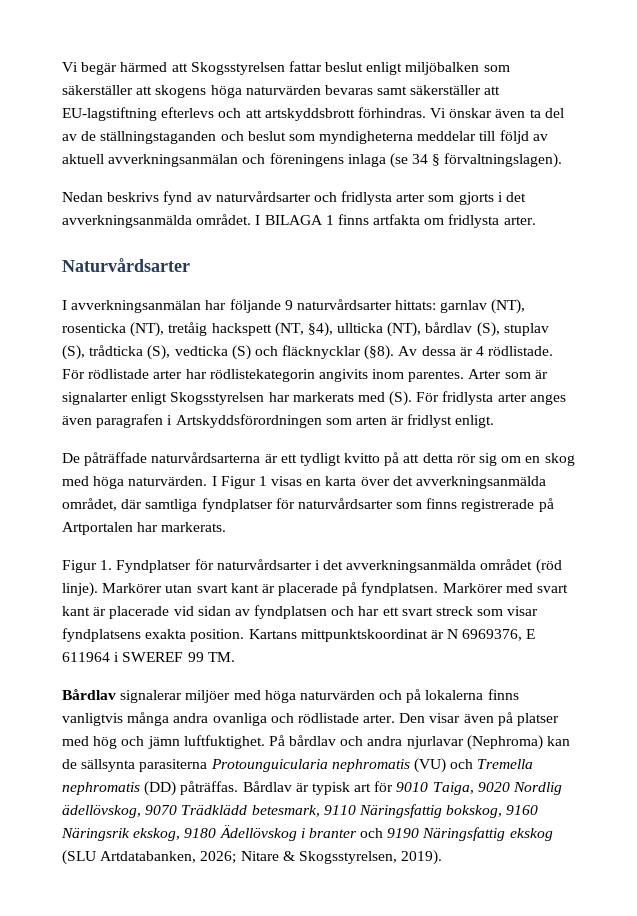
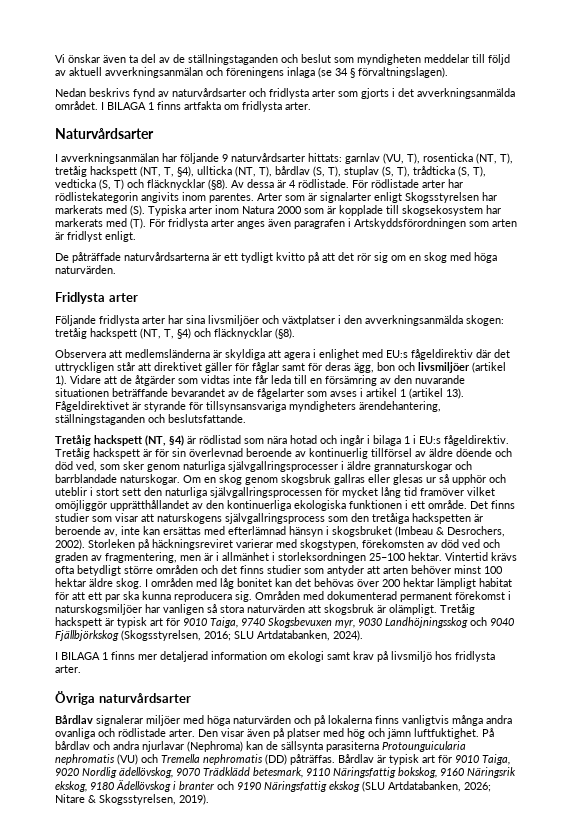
- Vi begär härmed att Skogsstyrelsen fattar beslut enligt miljöbalken som säkerställer att skogens höga naturvärden bevaras samt säkerställer att EU-lagstiftning efterlevs och att artskyddsbrott förhindras. Vi önskar även ta del av de ställningstaganden och beslut som myndigheterna meddelar till följd av aktuell avverkningsanmälan och föreningens inlaga (se 34 § förvaltningslagen).
+ Vi önskar även ta del av de ställningstaganden och beslut som myndigheten meddelar till följd av aktuell avverkningsanmälan och föreningens inlaga (se 34 § förvaltningslagen).
- I avverkningsanmälan har följande 9 naturvårdsarter hittats: garnlav (NT), rosenticka (NT), tretåig hackspett (NT, §4), ullticka (NT), bårdlav (S), stuplav (S), trådticka (S), vedticka (S) och fläcknycklar (§8).
+ I avverkningsanmälan har följande 9 naturvårdsarter hittats: garnlav (VU, T), rosenticka (NT, T), tretåig hackspett (NT, T, §4), ullticka (NT, T), bårdlav (S, T), stuplav (S, T), trådticka (S, T), vedticka (S, T) och fläcknycklar (§8).
- Arter som är signalarter enligt Skogsstyrelsen har markerats med (S). För fridlysta arter anges även paragrafen i Artskyddsförordningen som arten är fridlyst enligt.
+ Arter som är signalarter enligt Skogsstyrelsen har markerats med (S). Typiska arter inom Natura 2000 som är kopplade till skogsekosystem har markerats med (T). För fridlysta arter anges även paragrafen i Artskyddsförordningen som arten är fridlyst enligt.
- De påträffade naturvårdsarterna är ett tydligt kvitto på att detta rör sig om en skog med höga naturvärden. I Figur 1 visas en karta över det avverkningsanmälda området, där samtliga fyndplatser för naturvårdsarter som finns registrerade på Artportalen har markerats.
- Figur 1. Fyndplatser för naturvårdsarter i det avverkningsanmälda området (röd linje). Markörer utan svart kant är placerade på fyndplatsen. Markörer med svart kant är placerade vid sidan av fyndplatsen och har ett svart streck som visar fyndplatsens exakta position. Kartans mittpunktskoordinat är N 6969376, E 611964 i SWEREF 99 TM.
+ De påträffade naturvårdsarterna är ett tydligt kvitto på att det rör sig om en skog med höga naturvärden.
+ Fridlysta arter
+ Följande fridlysta arter har sina livsmiljöer och växtplatser i den avverkningsanmälda skogen: tretåig hackspett (NT, T, §4) och fläcknycklar (§8).
+ Observera att medlemsländerna är skyldiga att agera i enlighet med EU:s fågeldirektiv där det uttryckligen står att direktivet gäller för fåglar samt för deras ägg, bon och livsmiljöer (artikel 1). Vidare att de åtgärder som vidtas inte får leda till en försämring av den nuvarande situationen beträffande bevarandet av de fågelarter som avses i artikel 1 (artikel 13). Fågeldirektivet är styrande för tillsynsansvariga myndigheters ärendehantering, ställningstaganden och beslutsfattande.
+ Tretåig hackspett (NT, §4) är rödlistad som nära hotad och ingår i bilaga 1 i EU:s fågeldirektiv. Tretåig hackspett är för sin överlevnad beroende av kontinuerlig tillförsel av äldre döende och död ved, som sker genom naturliga självgallringsprocesser i äldre grannaturskogar och barrblandade naturskogar. Om en skog genom skogsbruk gallras eller glesas ur så upphör och uteblir i stort sett den naturliga självgallringsprocessen för mycket lång tid framöver vilket omöjliggör upprätthållandet av den kontinuerliga ekologiska funktionen i ett område. Det finns studier som visar att naturskogens självgallringsprocess som den tretåiga hackspetten är beroende av, inte kan ersättas med efterlämnad hänsyn i skogsbruket (Imbeau & Desrochers, 2002). Storleken på häckningsreviret varierar med skogstypen, förekomsten av död ved och graden av fragmentering, men är i allmänhet i storleksordningen 25–100 hektar. Vintertid krävs ofta betydligt större områden och det finns studier som antyder att arten behöver minst 100 hektar äldre skog. I områden med låg bonitet kan det behövas över 200 hektar lämpligt habitat för att ett par ska kunna reproducera sig. Områden med dokumenterad permanent förekomst i naturskogsmiljöer har vanligen så stora naturvärden att skogsbruk är olämpligt. Tretåig hackspett är typisk art för 9010 Taiga, 9740 Skogsbevuxen myr, 9030 Landhöjningsskog och 9040 Fjällbjörkskog (Skogsstyrelsen, 2016; SLU Artdatabanken, 2024).
+ I BILAGA 1 finns mer detaljerad information om ekologi samt krav på livsmiljö hos fridlysta arter.
+ Övriga naturvårdsarter

